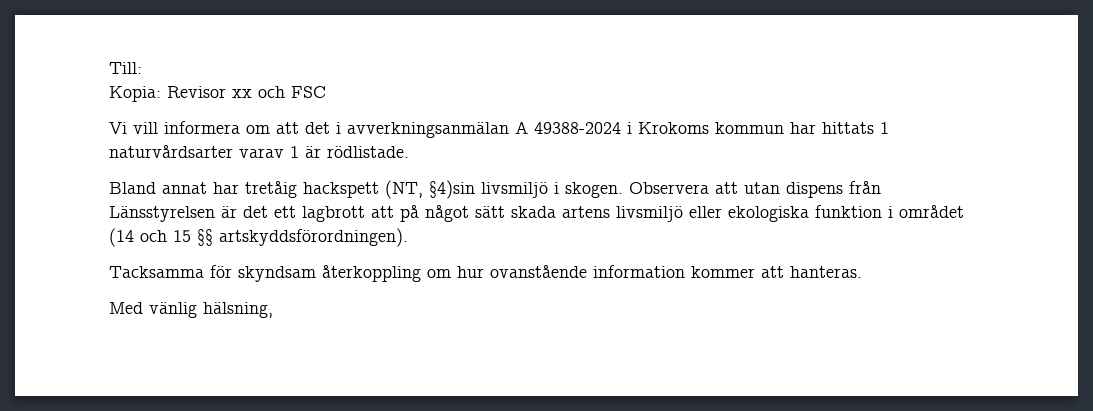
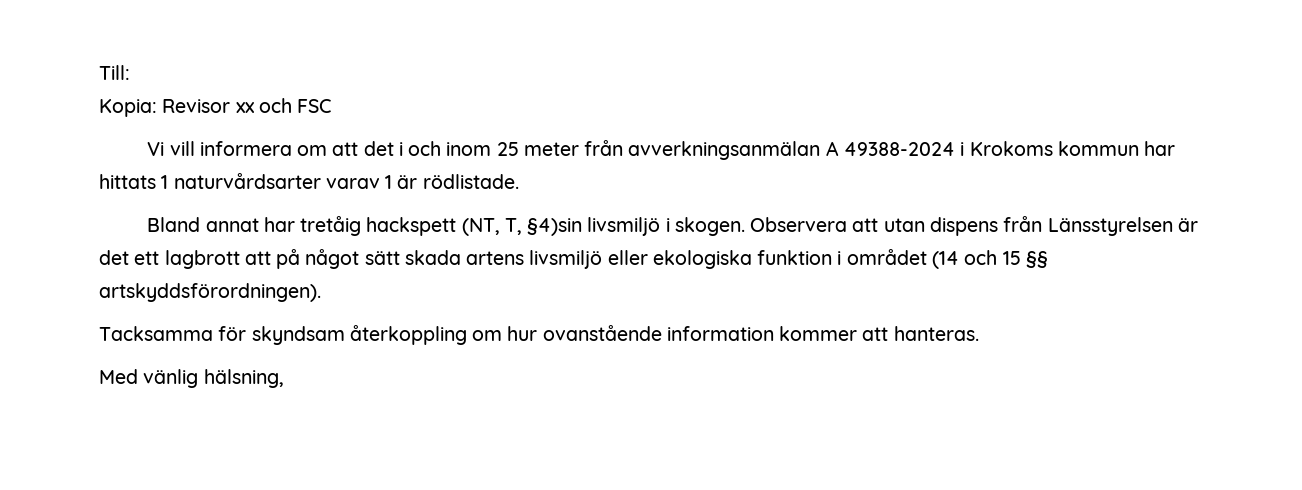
- Vi vill informera om att det i avverkningsanmälan A 49388-2024 i Krokoms kommun har hittats 1 naturvårdsarter varav 1 är rödlistade.
+ Vi vill informera om att det i och inom 25 meter från avverkningsanmälan A 49388-2024 i Krokoms kommun har hittats 1 naturvårdsarter varav 1 är rödlistade.
- Bland annat har tretåig hackspett (NT, §4)sin livsmiljö i skogen.
+ Bland annat har tretåig hackspett (NT, T, §4)sin livsmiljö i skogen.

